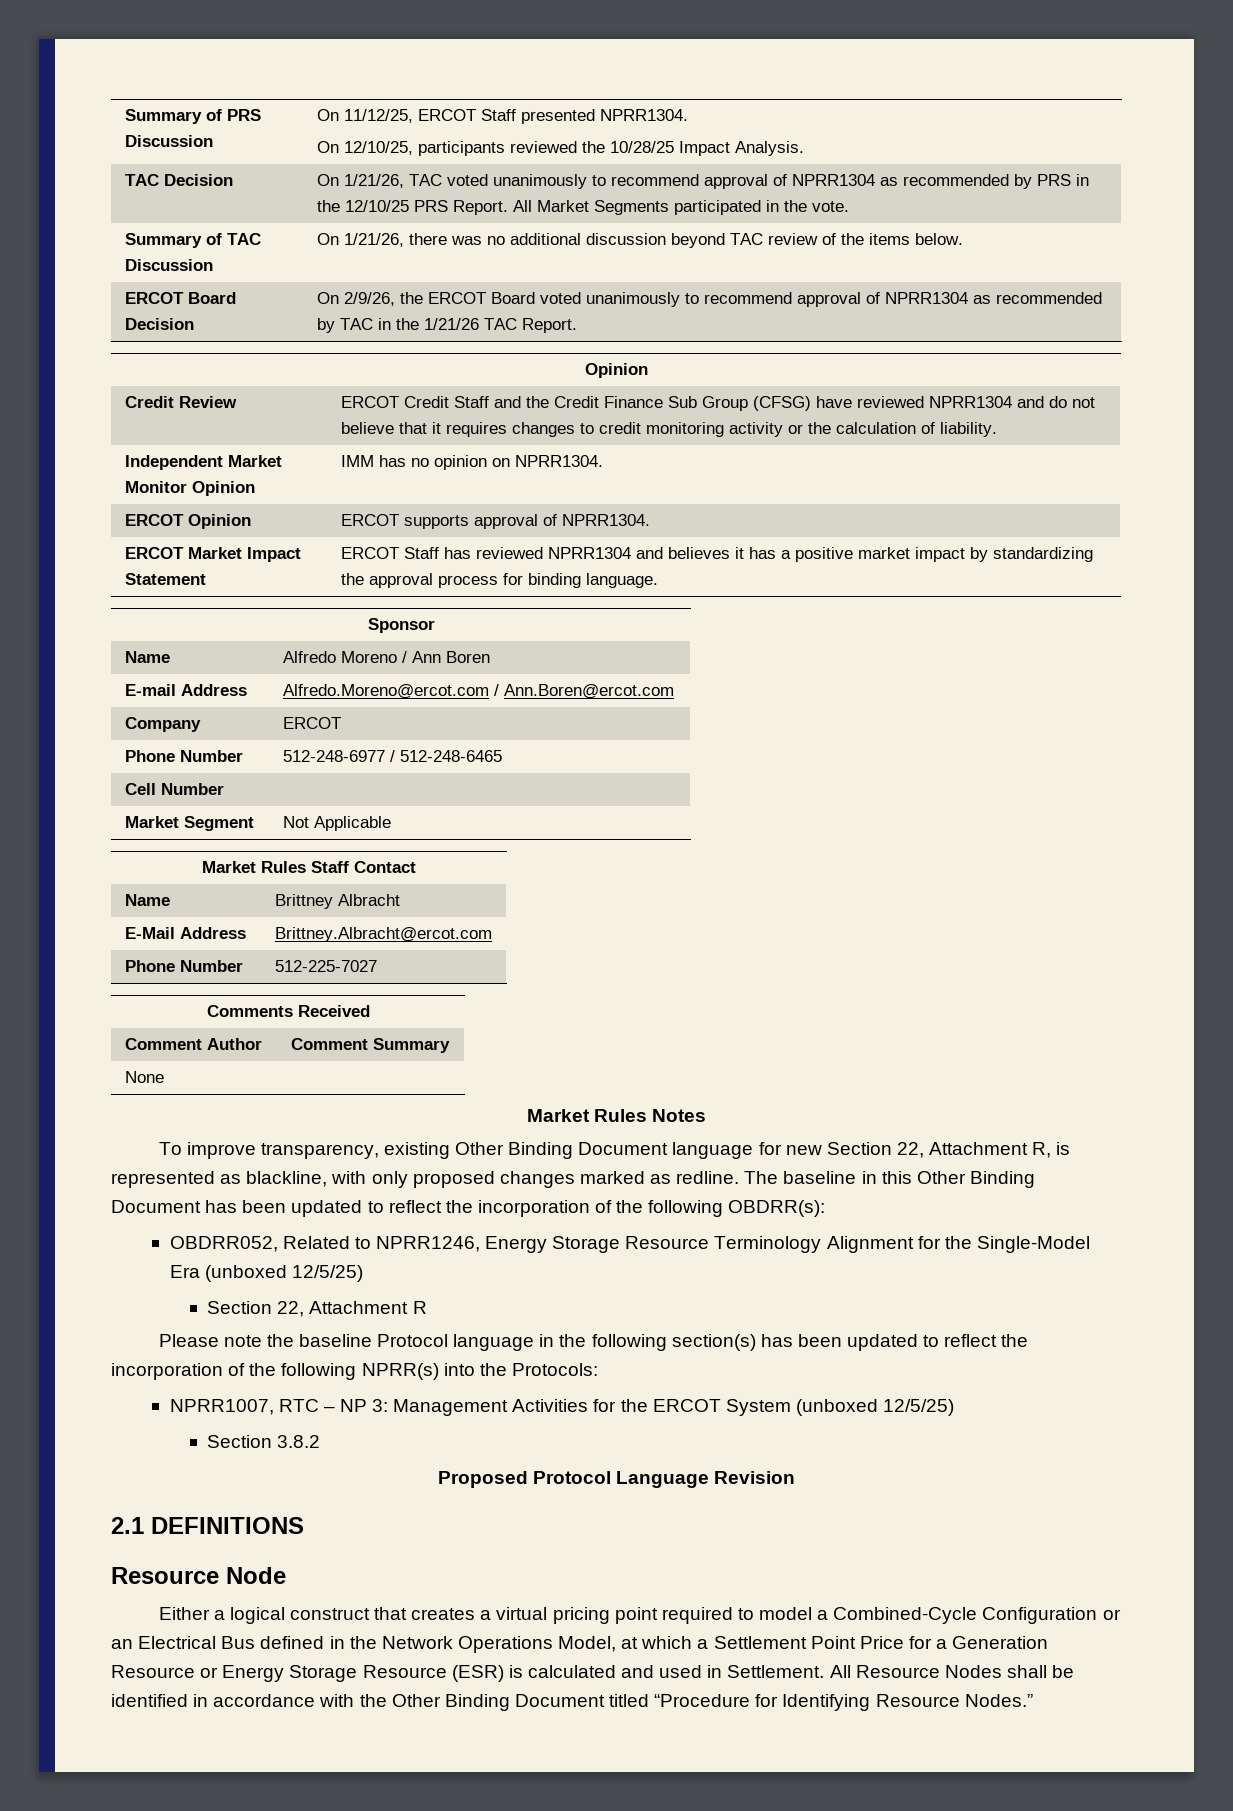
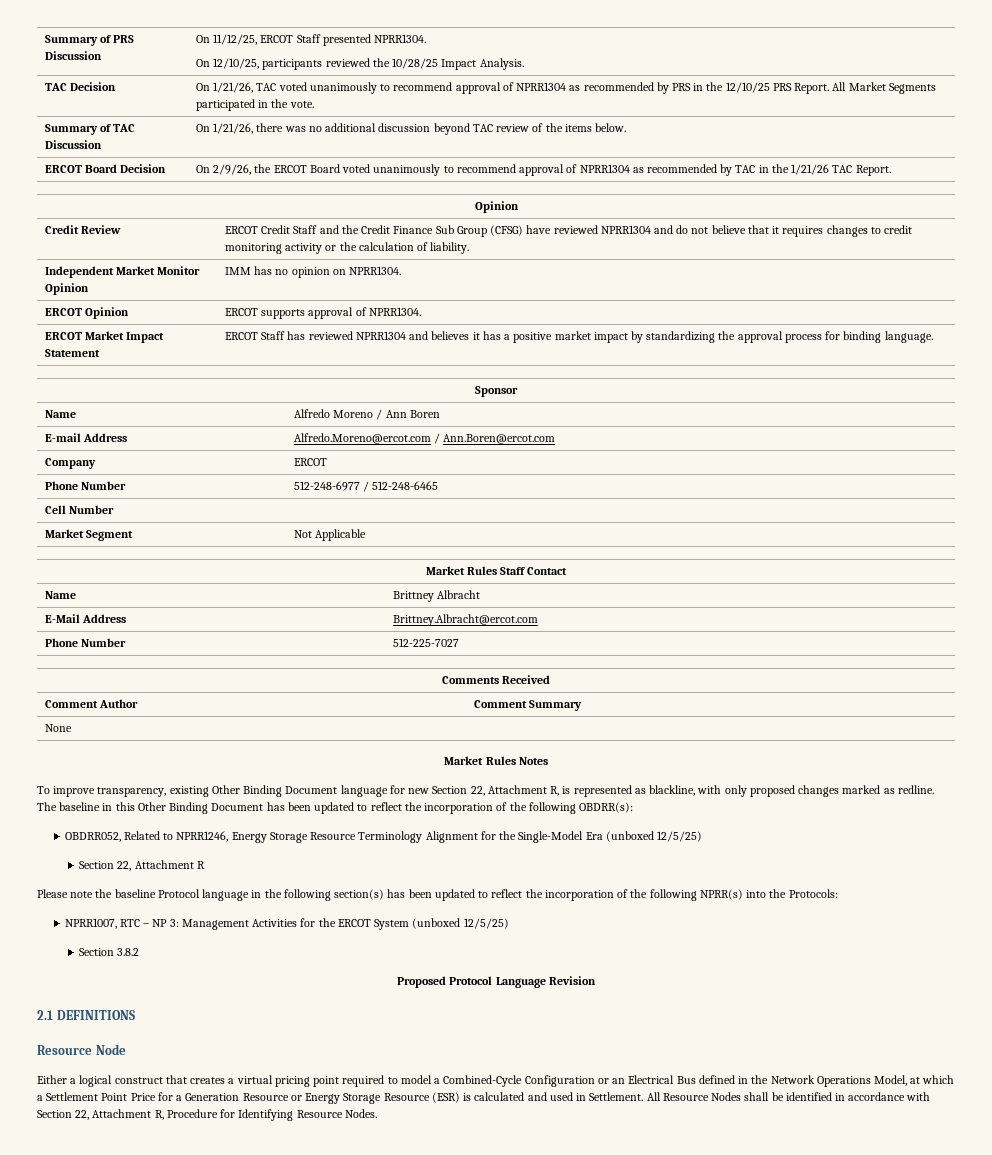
- All Resource Nodes shall be identified in accordance with the Other Binding Document titled “Procedure for Identifying Resource Nodes.”
+ All Resource Nodes shall be identified in accordance with Section 22, Attachment R, Procedure for Identifying Resource Nodes.

